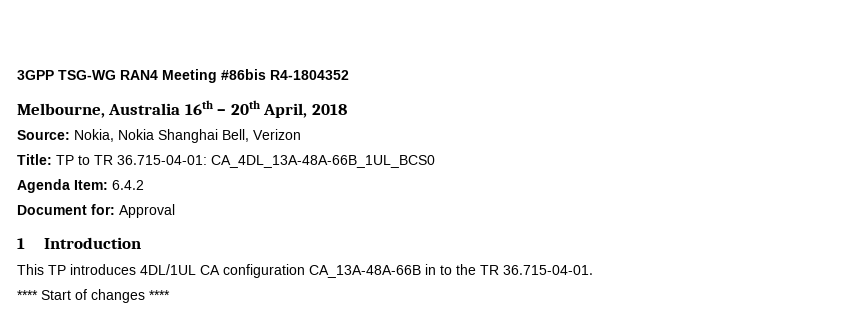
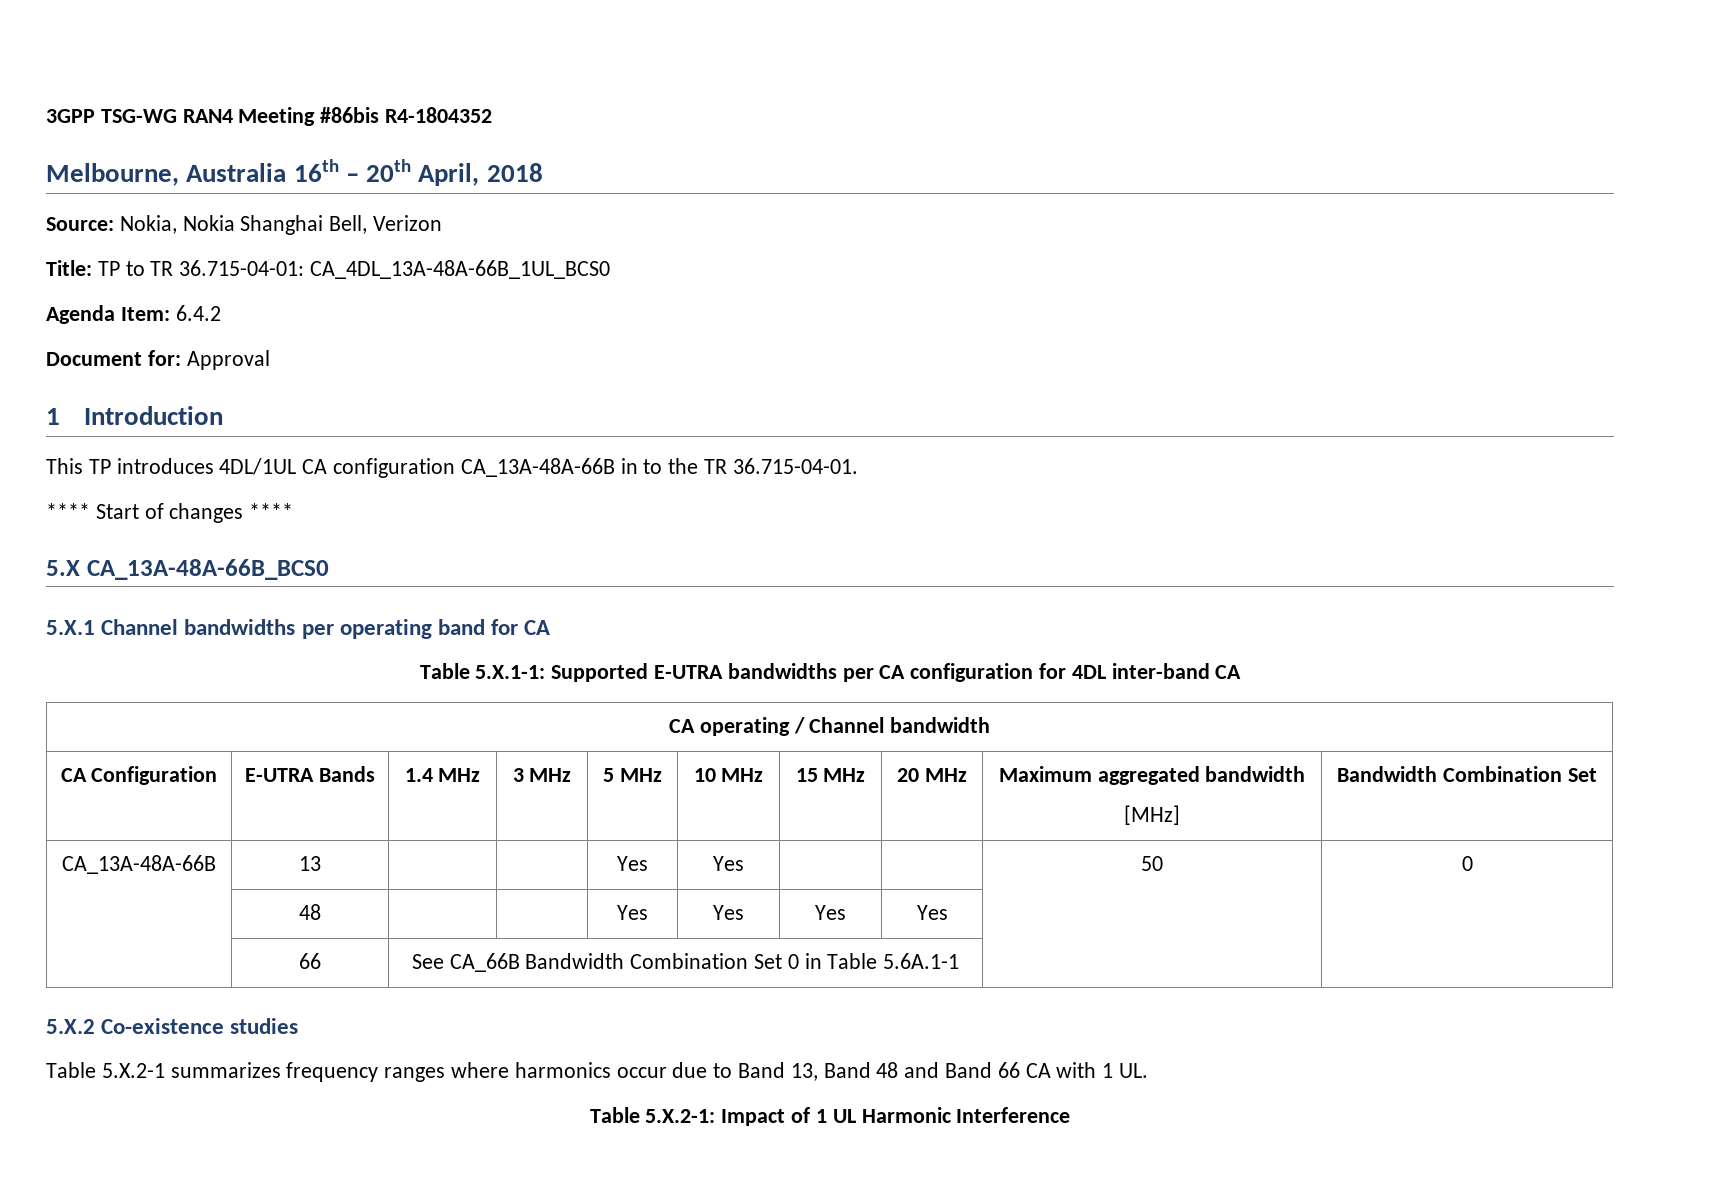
+ 5.X CA_13A-48A-66B_BCS0
+ 5.X.1 Channel bandwidths per operating band for CA
+ Table 5.X.1-1: Supported E-UTRA bandwidths per CA configuration for 4DL inter-band CA
+ CA operating / Channel bandwidth
+ CA Configuration | E-UTRA Bands | 1.4 MHz | 3 MHz | 5 MHz | 10 MHz | 15 MHz | 20 MHz | Maximum aggregated bandwidth
+ [MHz] | Bandwidth Combination Set
+ CA_13A-48A-66B | 13 | | | Yes | Yes | | | 50 | 0
+ | 48 | | | Yes | Yes | Yes | Yes | |
+ | 66 | See CA_66B Bandwidth Combination Set 0 in Table 5.6A.1-1 | |
+ 5.X.2 Co-existence studies
+ Table 5.X.2-1 summarizes frequency ranges where harmonics occur due to Band 13, Band 48 and Band 66 CA with 1 UL.
+ Table 5.X.2-1: Impact of 1 UL Harmonic Interference

